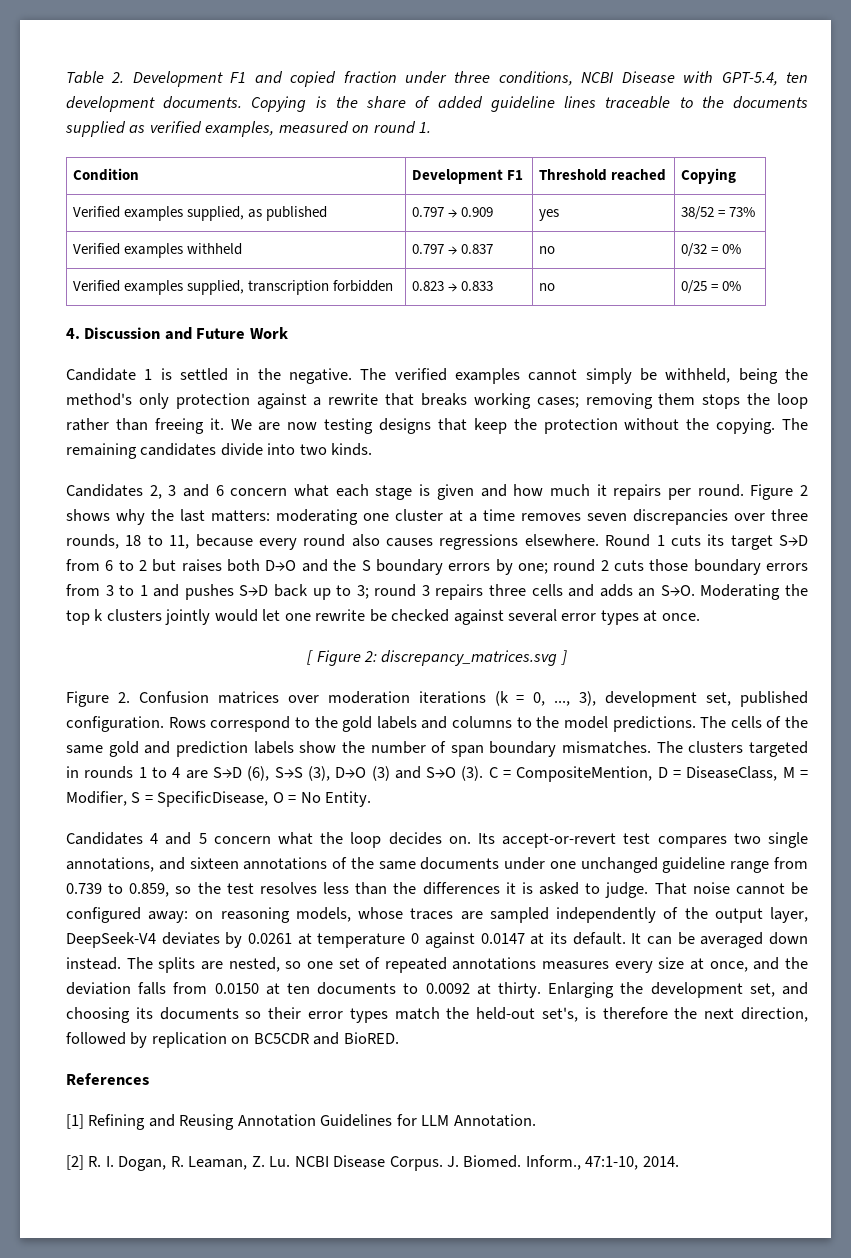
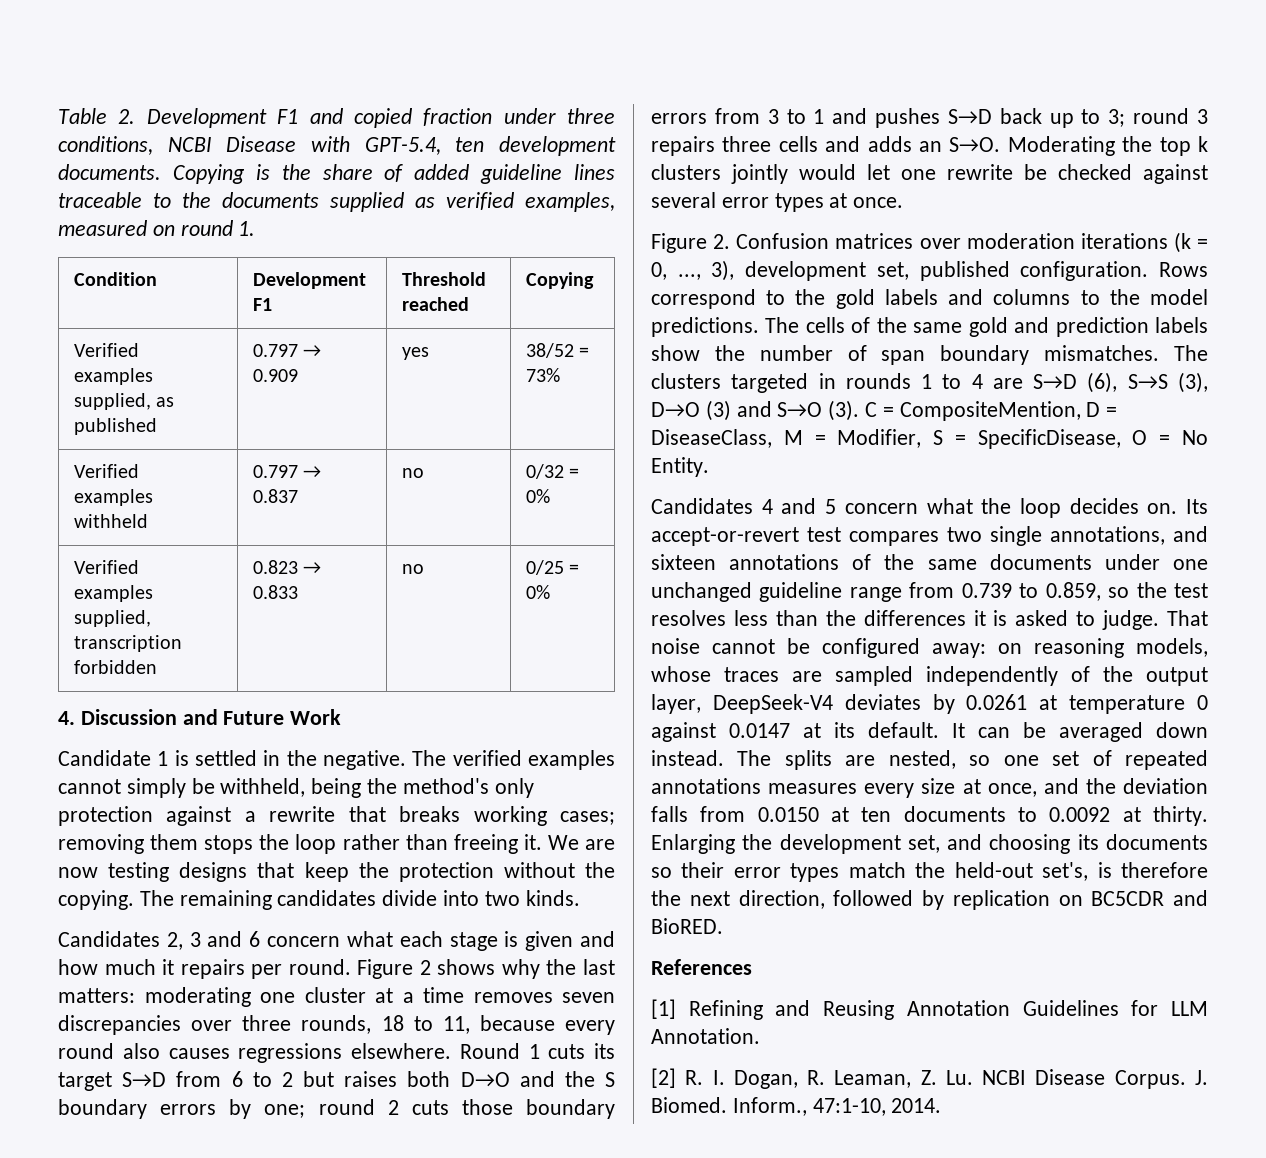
- [ Figure 2: discrepancy_matrices.svg ]

